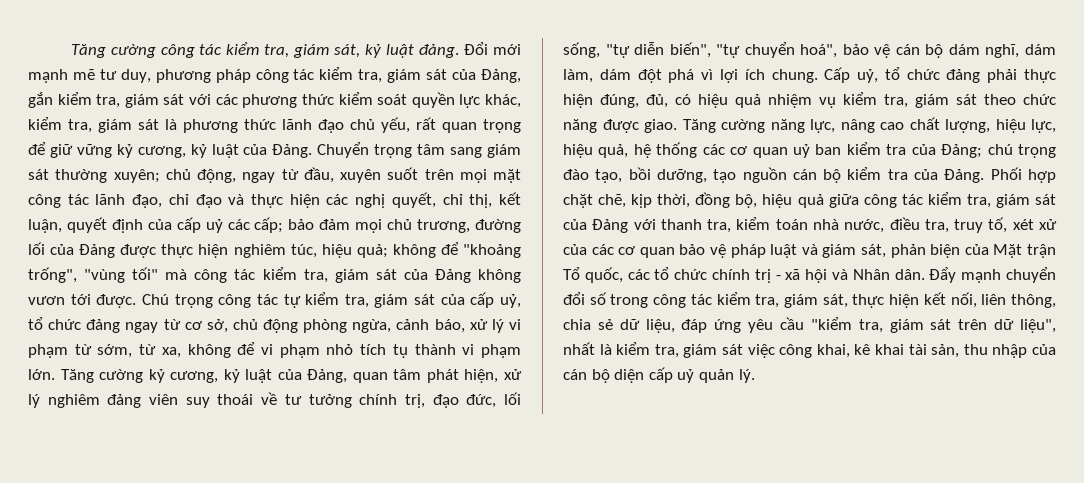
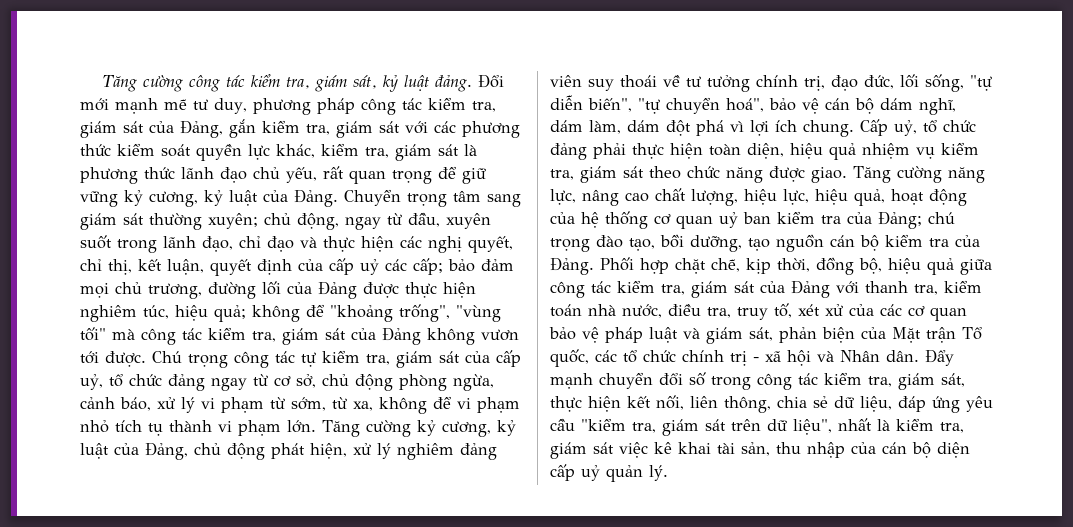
- chủ động, ngay từ đầu, xuyên suốt trên mọi mặt công tác lãnh đạo, chỉ đạo và thực hiện các nghị quyết, chỉ thị, kết luận, quyết định của cấp uỷ các cấp;
+ chủ động, ngay từ đầu, xuyên suốt trong lãnh đạo, chỉ đạo và thực hiện các nghị quyết, chỉ thị, kết luận, quyết định của cấp uỷ các cấp;
- Tăng cường kỷ cương, kỷ luật của Đảng, quan tâm phát hiện, xử lý nghiêm đảng viên suy thoái về tư tưởng chính trị, đạo đức, lối sống, "tự diễn biến", "tự chuyển hoá", bảo vệ cán bộ dám nghĩ, dám làm, dám đột phá vì lợi ích chung.
+ Tăng cường kỷ cương, kỷ luật của Đảng, chủ động phát hiện, xử lý nghiêm đảng viên suy thoái về tư tưởng chính trị, đạo đức, lối sống, "tự diễn biến", "tự chuyển hoá", bảo vệ cán bộ dám nghĩ, dám làm, dám đột phá vì lợi ích chung.
- Cấp uỷ, tổ chức đảng phải thực hiện đúng, đủ, có hiệu quả nhiệm vụ kiểm tra, giám sát theo chức năng được giao.
+ Cấp uỷ, tổ chức đảng phải thực hiện toàn diện, hiệu quả nhiệm vụ kiểm tra, giám sát theo chức năng được giao.
- Tăng cường năng lực, nâng cao chất lượng, hiệu lực, hiệu quả, hệ thống các cơ quan uỷ ban kiểm tra của Đảng; chú trọng đào tạo, bồi dưỡng, tạo nguồn cán bộ kiểm tra của Đảng.
+ Tăng cường năng lực, nâng cao chất lượng, hiệu lực, hiệu quả, hoạt động của hệ thống cơ quan uỷ ban kiểm tra của Đảng; chú trọng đào tạo, bồi dưỡng, tạo nguồn cán bộ kiểm tra của Đảng.
- Đẩy mạnh chuyển đổi số trong công tác kiểm tra, giám sát, thực hiện kết nối, liên thông, chia sẻ dữ liệu, đáp ứng yêu cầu "kiểm tra, giám sát trên dữ liệu", nhất là kiểm tra, giám sát việc công khai, kê khai tài sản, thu nhập của cán bộ diện cấp uỷ quản lý.
+ Đẩy mạnh chuyển đổi số trong công tác kiểm tra, giám sát, thực hiện kết nối, liên thông, chia sẻ dữ liệu, đáp ứng yêu cầu "kiểm tra, giám sát trên dữ liệu", nhất là kiểm tra, giám sát việc kê khai tài sản, thu nhập của cán bộ diện cấp uỷ quản lý.

